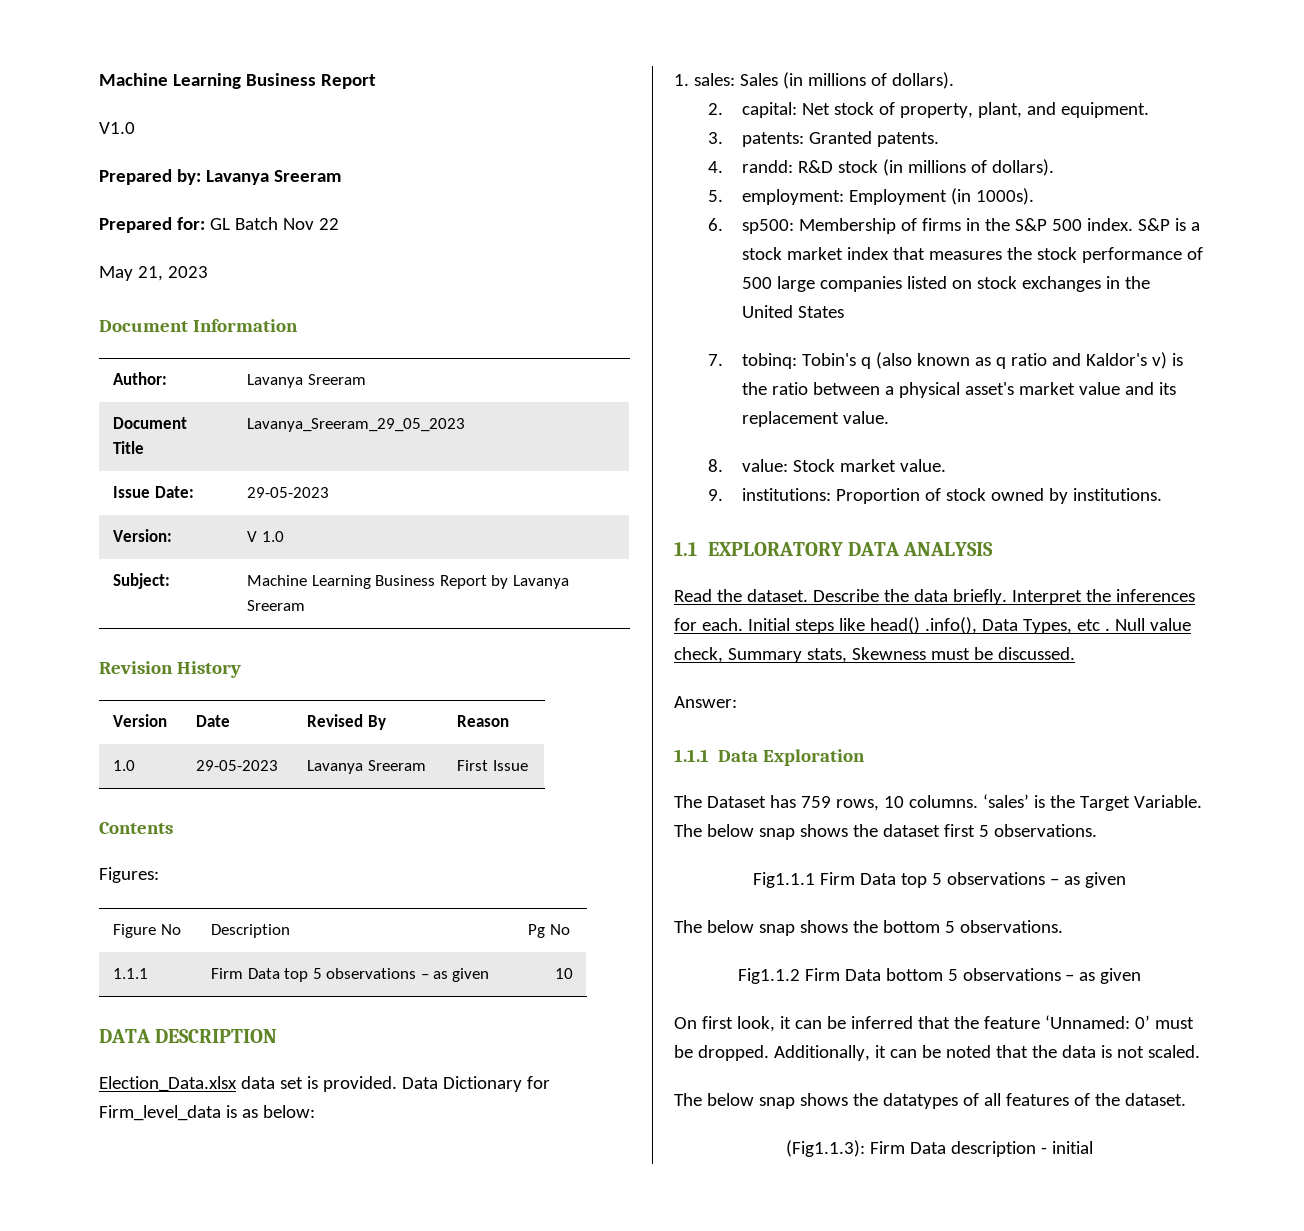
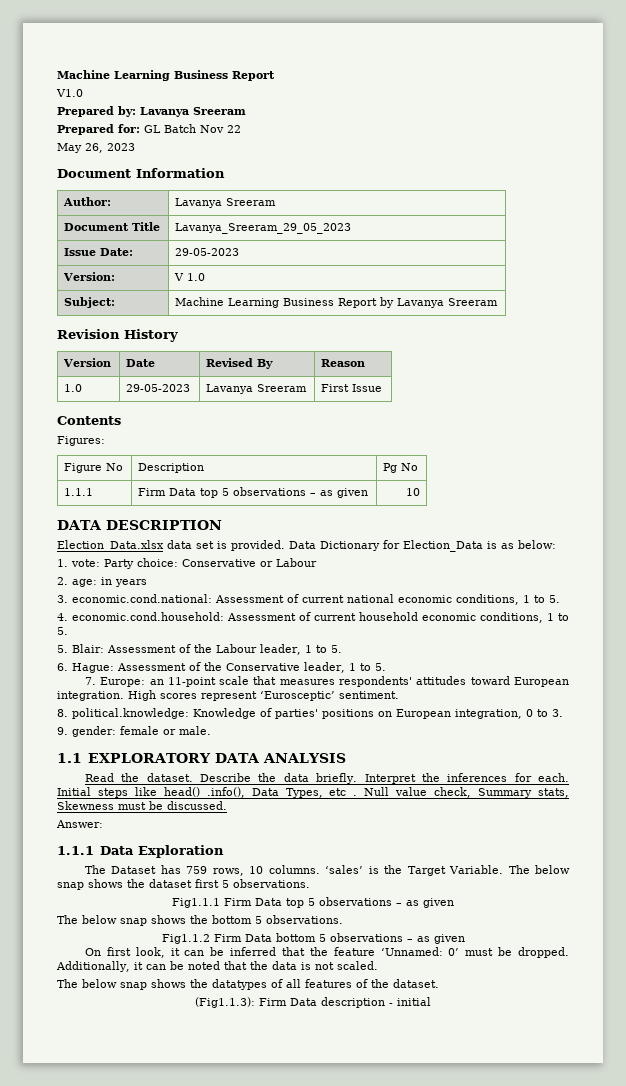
- May 21, 2023
+ May 26, 2023
- Data Dictionary for Firm_level_data is as below:
+ Data Dictionary for Election_Data is as below:
- 1. sales: Sales (in millions of dollars).
- 2. capital: Net stock of property, plant, and equipment.
- 3. patents: Granted patents.
- 4. randd: R&D stock (in millions of dollars).
- 5. employment: Employment (in 1000s).
- 6. sp500: Membership of firms in the S&P 500 index. S&P is a stock market index that measures the stock performance of 500 large companies listed on stock exchanges in the United States
- 7. tobinq: Tobin's q (also known as q ratio and Kaldor's v) is the ratio between a physical asset's market value and its replacement value.
- 8. value: Stock market value.
- 9. institutions: Proportion of stock owned by institutions.
+ 1. vote: Party choice: Conservative or Labour
+ 2. age: in years
+ 3. economic.cond.national: Assessment of current national economic conditions, 1 to 5.
+ 4. economic.cond.household: Assessment of current household economic conditions, 1 to 5.
+ 5. Blair: Assessment of the Labour leader, 1 to 5.
+ 6. Hague: Assessment of the Conservative leader, 1 to 5.
+ 7. Europe: an 11-point scale that measures respondents' attitudes toward European integration. High scores represent ‘Eurosceptic’ sentiment.
+ 8. political.knowledge: Knowledge of parties' positions on European integration, 0 to 3.
+ 9. gender: female or male.

